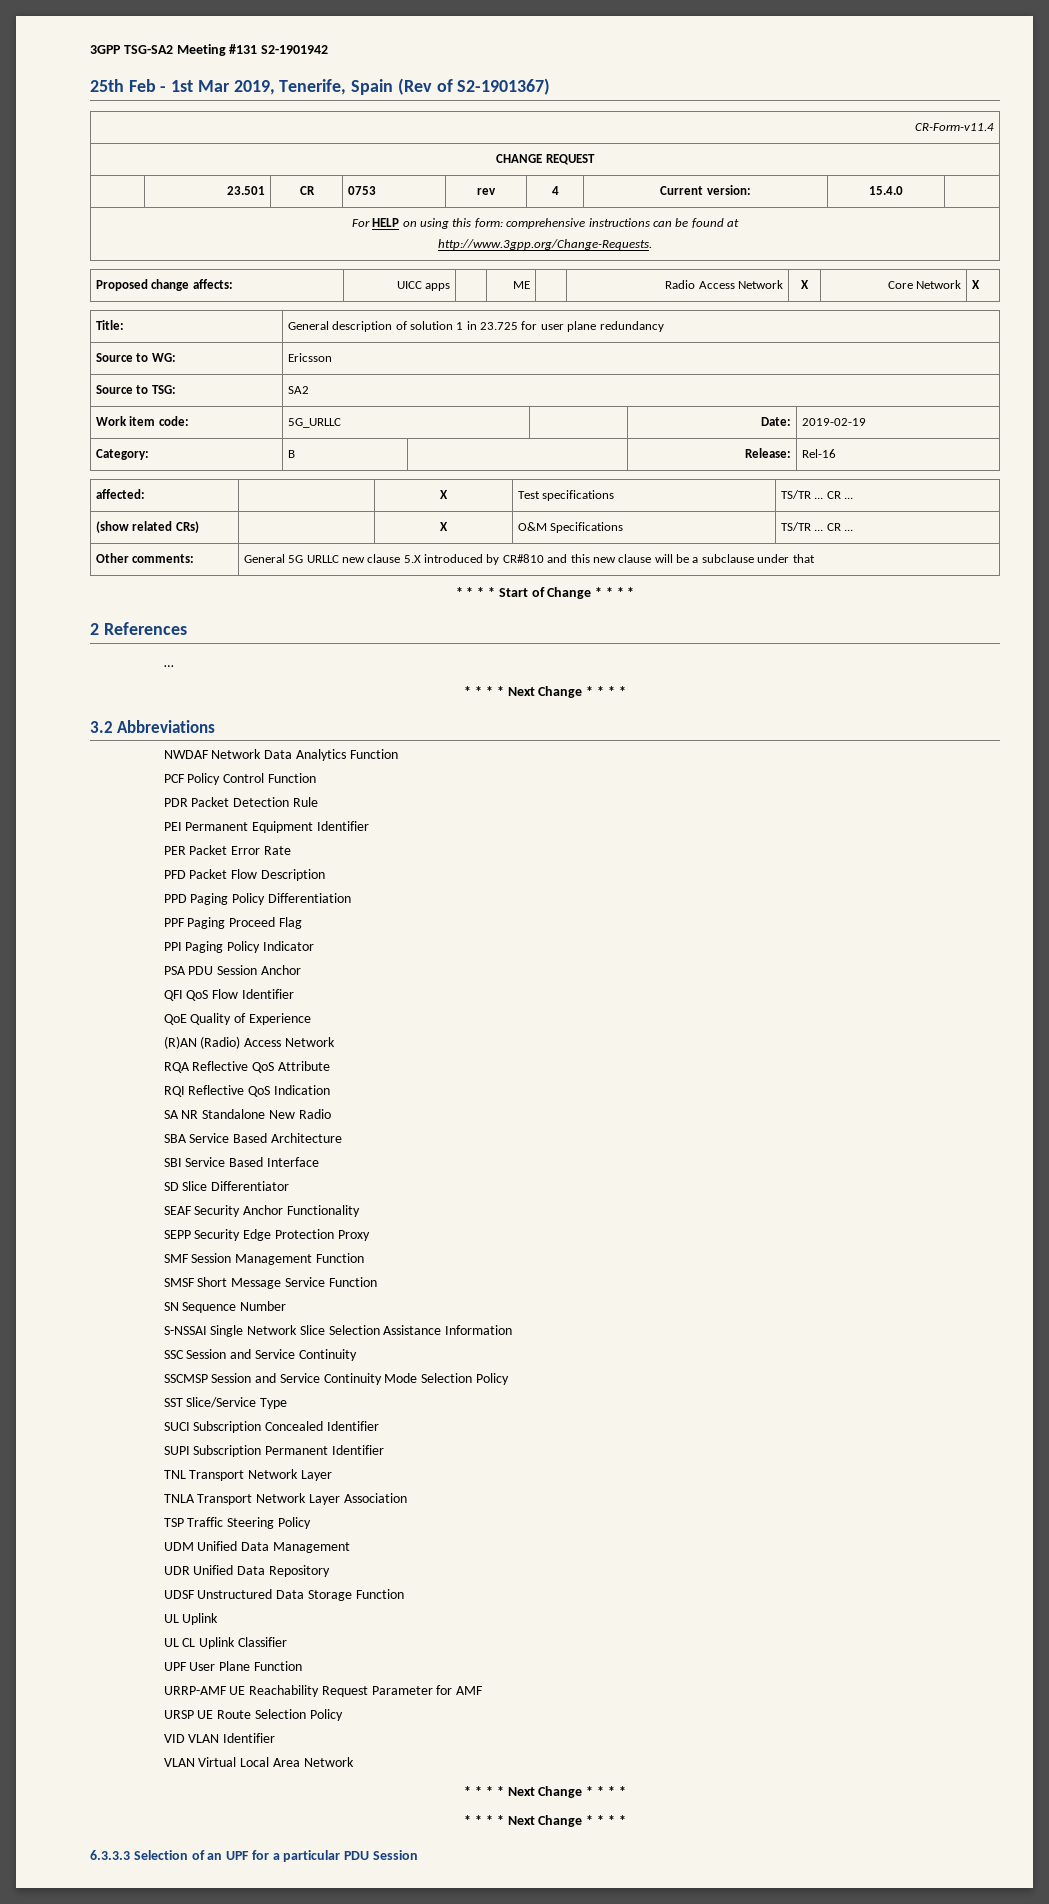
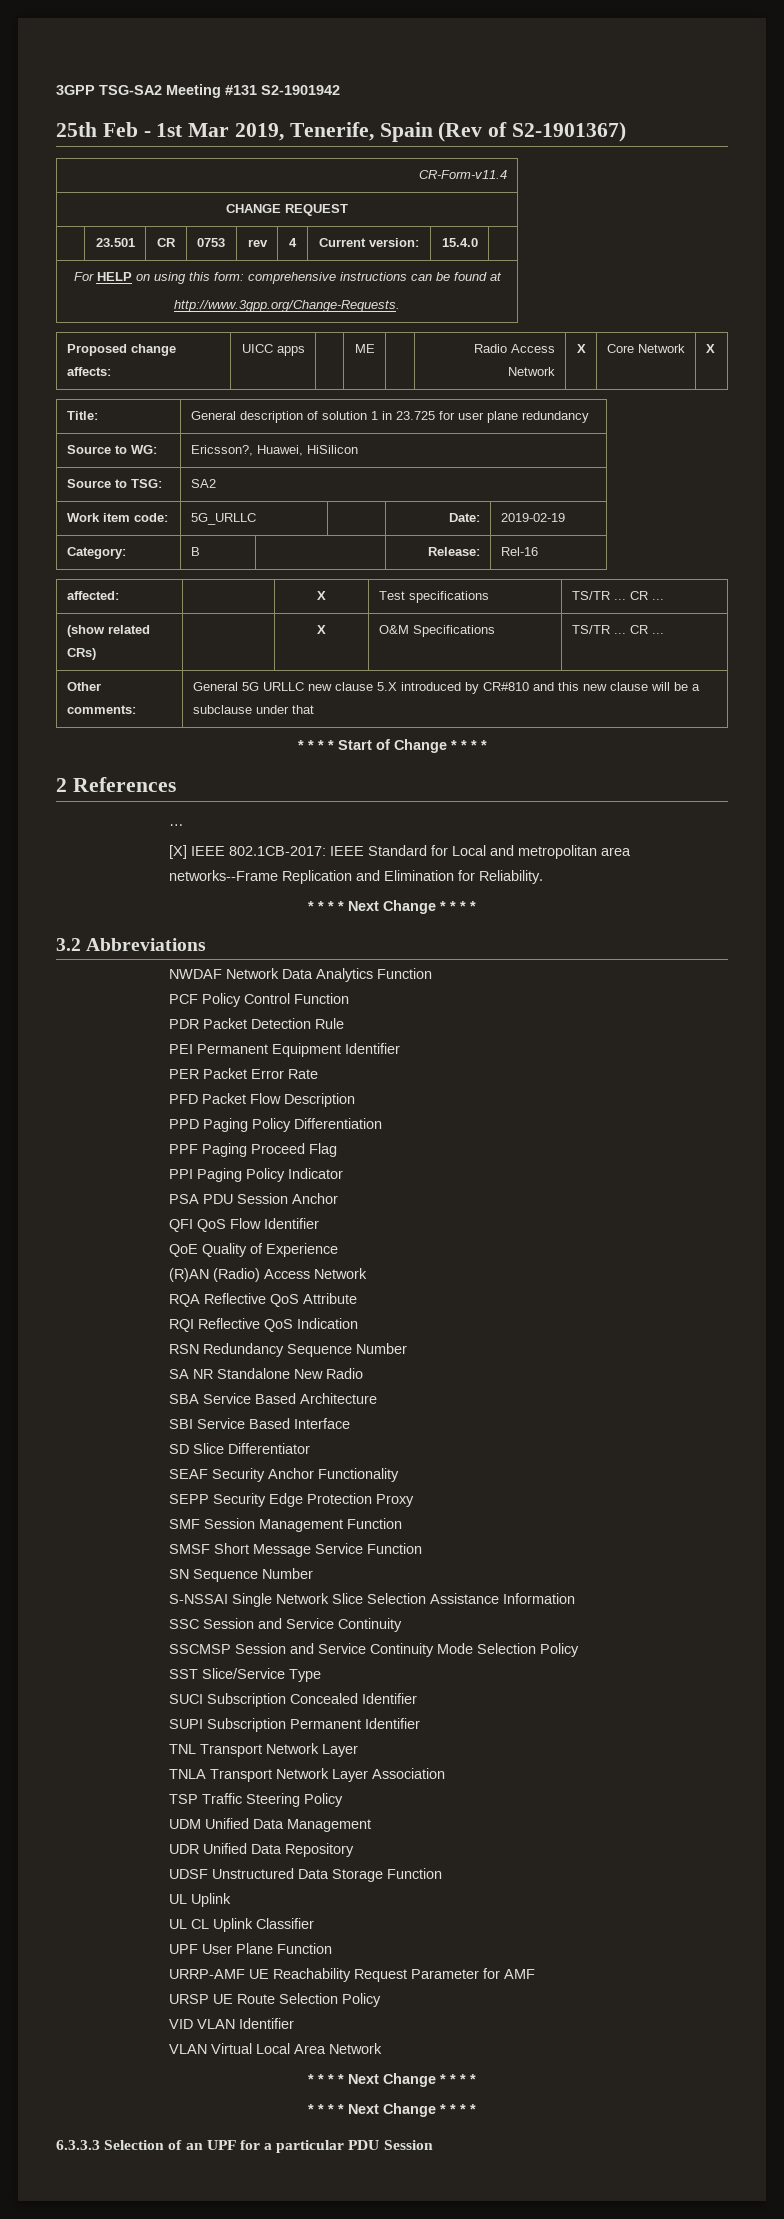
- Source to WG: | Ericsson
+ Source to WG: | Ericsson?, Huawei, HiSilicon
+ [X] IEEE 802.1CB-2017: IEEE Standard for Local and metropolitan area networks--Frame Replication and Elimination for Reliability.
+ RSN Redundancy Sequence Number

